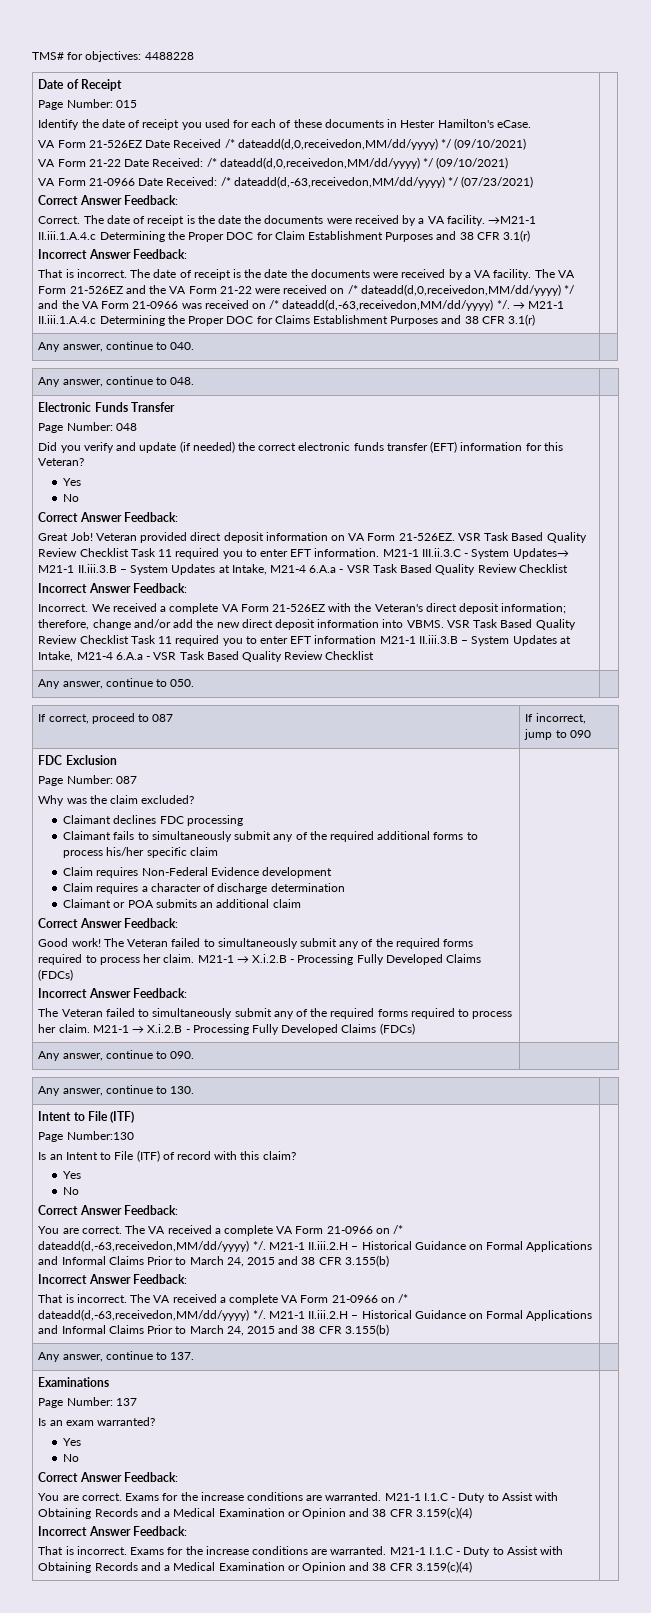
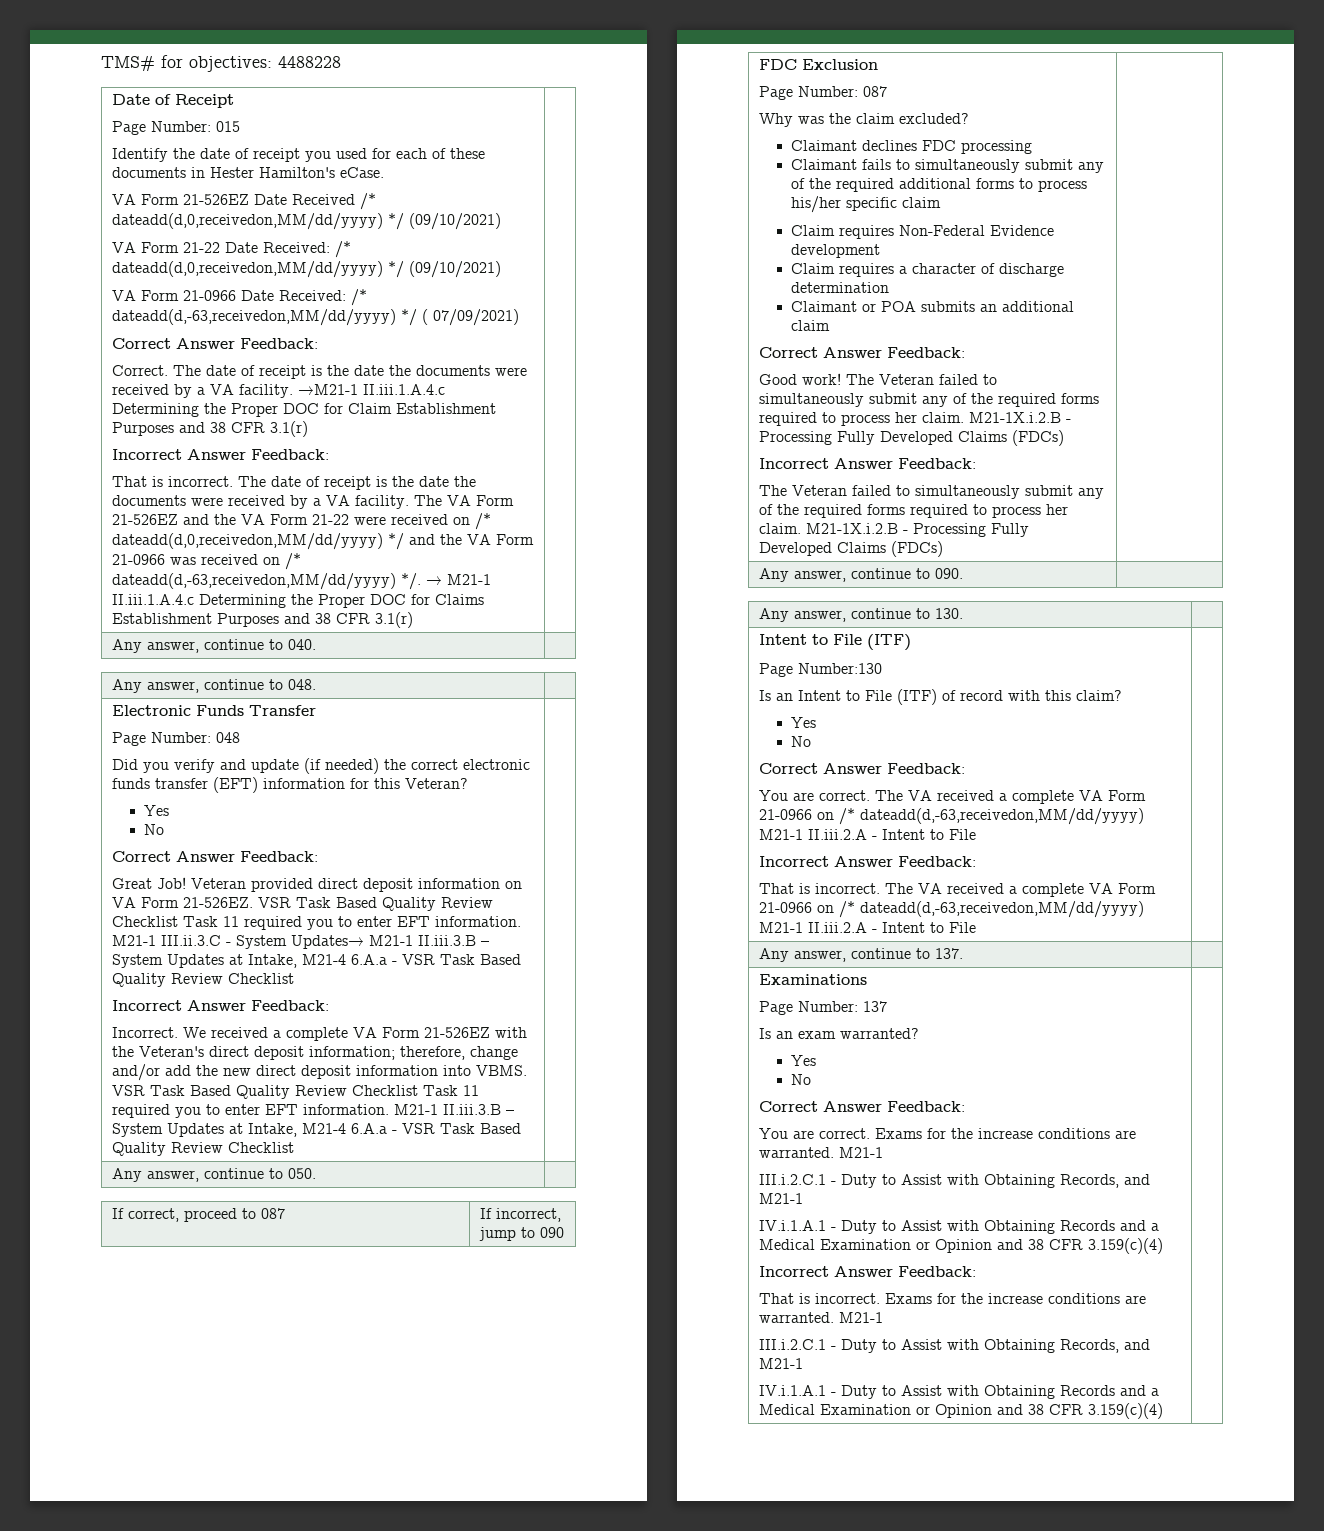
- VA Form 21-0966 Date Received: /* dateadd(d,-63,receivedon,MM/dd/yyyy) */ (07/23/2021)
+ VA Form 21-0966 Date Received: /* dateadd(d,-63,receivedon,MM/dd/yyyy) */ ( 07/09/2021)
- VSR Task Based Quality Review Checklist Task 11 required you to enter EFT information M21-1 II.iii.3.B – System Updates at Intake, M21-4 6.A.a - VSR Task Based Quality Review Checklist
+ VSR Task Based Quality Review Checklist Task 11 required you to enter EFT information. M21-1 II.iii.3.B – System Updates at Intake, M21-4 6.A.a - VSR Task Based Quality Review Checklist
- Good work! The Veteran failed to simultaneously submit any of the required forms required to process her claim. M21-1 → X.i.2.B - Processing Fully Developed Claims (FDCs)
+ Good work! The Veteran failed to simultaneously submit any of the required forms required to process her claim. M21-1X.i.2.B - Processing Fully Developed Claims (FDCs)
  Incorrect Answer Feedback:
- The Veteran failed to simultaneously submit any of the required forms required to process her claim. M21-1 → X.i.2.B - Processing Fully Developed Claims (FDCs)
+ The Veteran failed to simultaneously submit any of the required forms required to process her claim. M21-1X.i.2.B - Processing Fully Developed Claims (FDCs)
- You are correct. The VA received a complete VA Form 21-0966 on /* dateadd(d,-63,receivedon,MM/dd/yyyy) */. M21-1 II.iii.2.H – Historical Guidance on Formal Applications and Informal Claims Prior to March 24, 2015 and 38 CFR 3.155(b)
+ You are correct. The VA received a complete VA Form 21-0966 on /* dateadd(d,-63,receivedon,MM/dd/yyyy) M21-1 II.iii.2.A - Intent to File
- That is incorrect. The VA received a complete VA Form 21-0966 on /* dateadd(d,-63,receivedon,MM/dd/yyyy) */. M21-1 II.iii.2.H – Historical Guidance on Formal Applications and Informal Claims Prior to March 24, 2015 and 38 CFR 3.155(b)
+ That is incorrect. The VA received a complete VA Form 21-0966 on /* dateadd(d,-63,receivedon,MM/dd/yyyy) M21-1 II.iii.2.A - Intent to File
- You are correct. Exams for the increase conditions are warranted. M21-1 I.1.C - Duty to Assist with Obtaining Records and a Medical Examination or Opinion and 38 CFR 3.159(c)(4)
+ You are correct. Exams for the increase conditions are warranted. M21-1
+ III.i.2.C.1 - Duty to Assist with Obtaining Records, and M21-1
+ IV.i.1.A.1 - Duty to Assist with Obtaining Records and a Medical Examination or Opinion and 38 CFR 3.159(c)(4)
- That is incorrect. Exams for the increase conditions are warranted. M21-1 I.1.C - Duty to Assist with Obtaining Records and a Medical Examination or Opinion and 38 CFR 3.159(c)(4)
+ That is incorrect. Exams for the increase conditions are warranted. M21-1
+ III.i.2.C.1 - Duty to Assist with Obtaining Records, and M21-1
+ IV.i.1.A.1 - Duty to Assist with Obtaining Records and a Medical Examination or Opinion and 38 CFR 3.159(c)(4)

